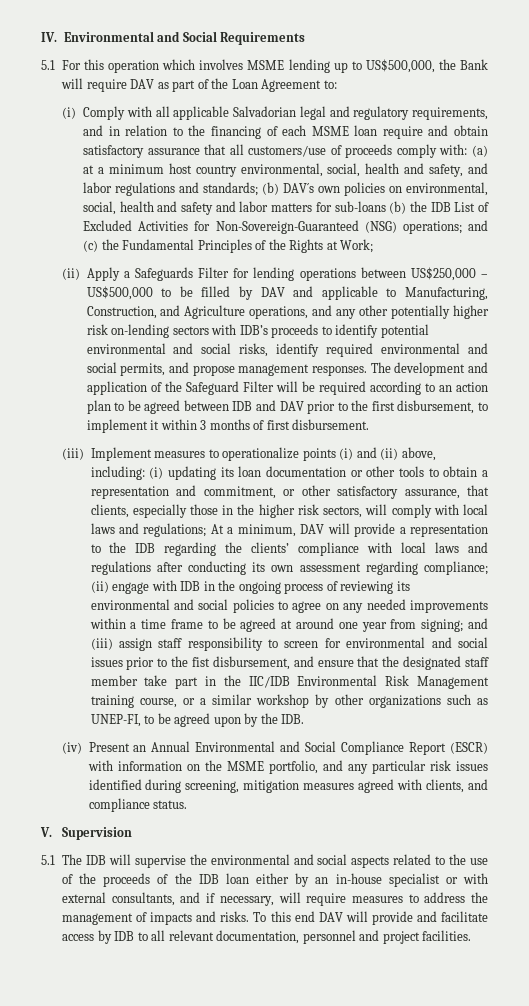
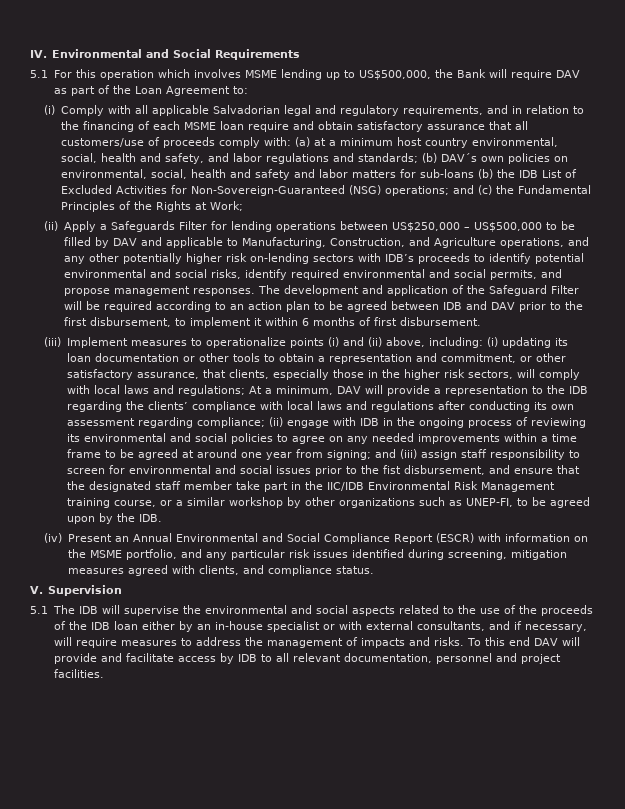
- The development and application of the Safeguard Filter will be required according to an action plan to be agreed between IDB and DAV prior to the first disbursement, to implement it within 3 months of first disbursement.
+ The development and application of the Safeguard Filter will be required according to an action plan to be agreed between IDB and DAV prior to the first disbursement, to implement it within 6 months of first disbursement.

